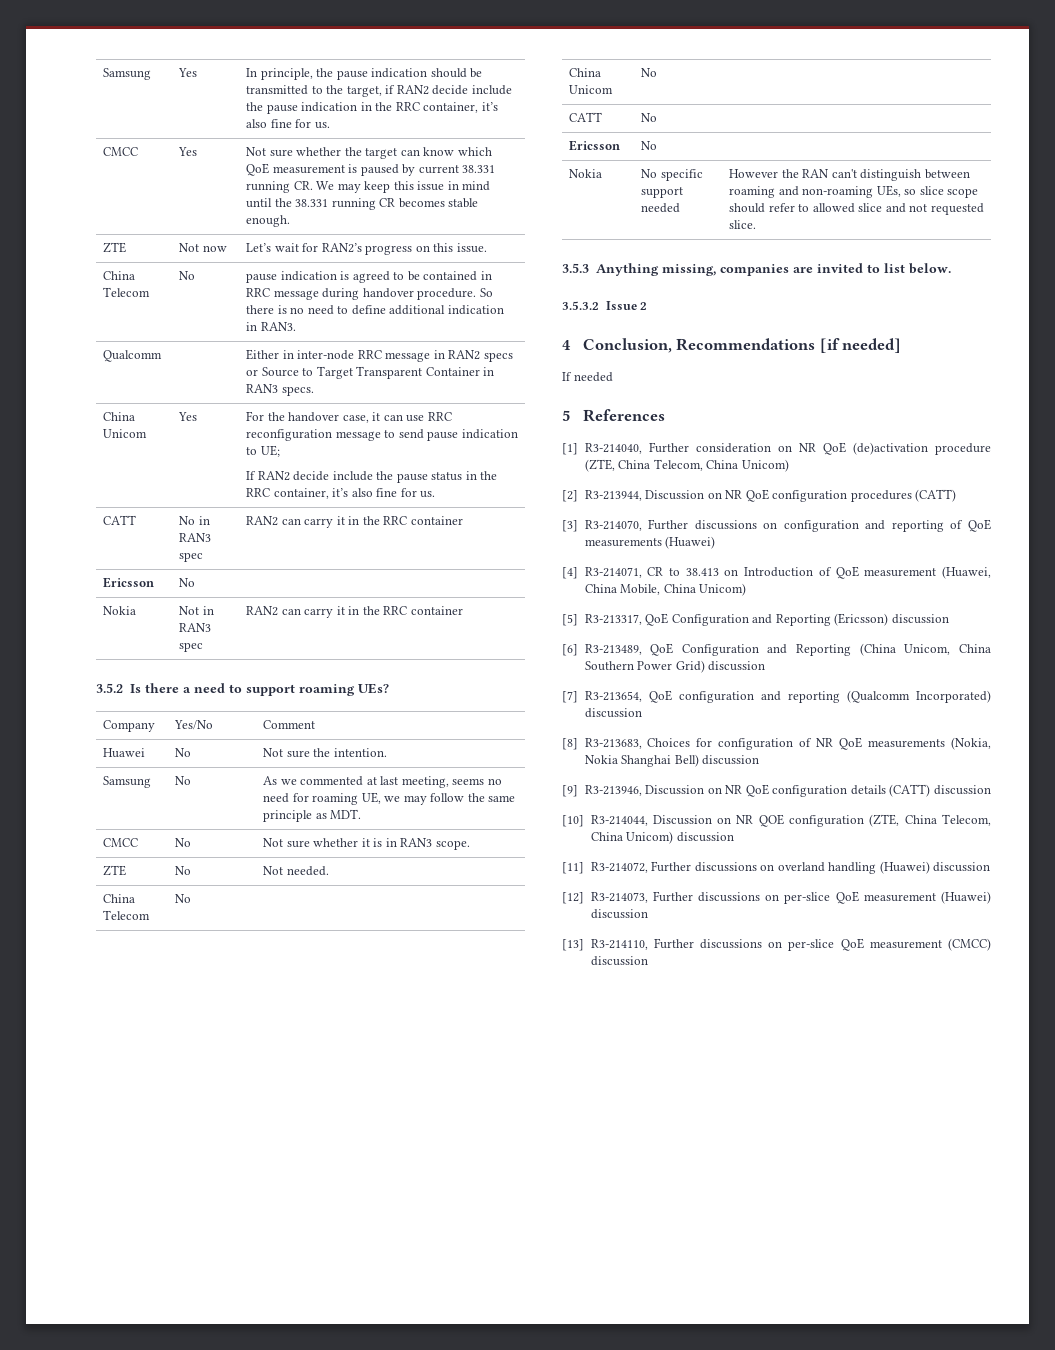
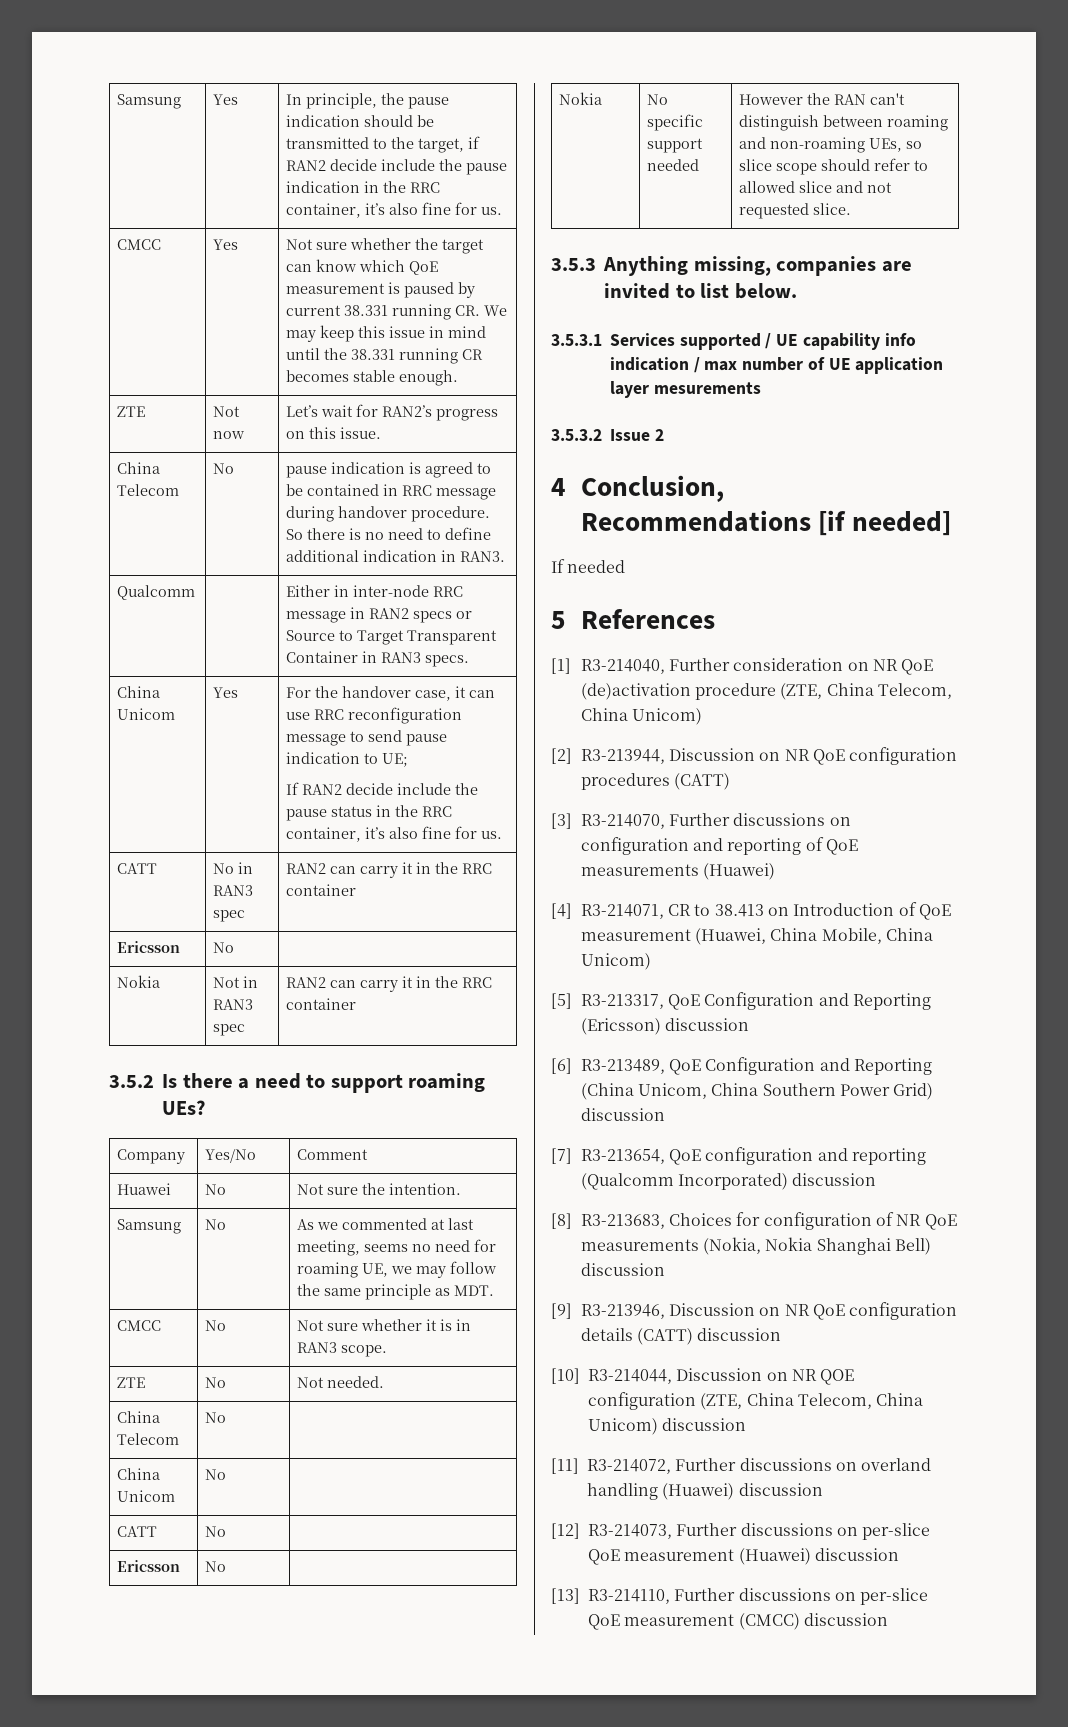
+ 3.5.3.1 Services supported / UE capability info indication / max number of UE application layer mesurements

